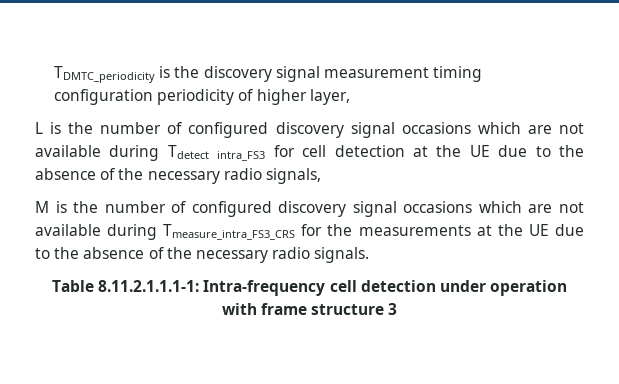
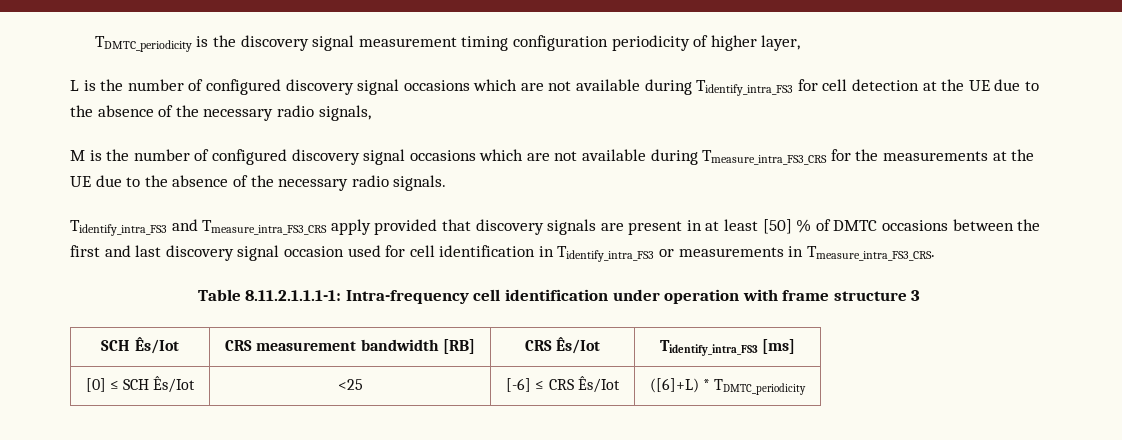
- L is the number of configured discovery signal occasions which are not available during Tdetect intra_FS3 for cell detection at the UE due to the absence of the necessary radio signals,
+ L is the number of configured discovery signal occasions which are not available during Tidentify_intra_FS3 for cell detection at the UE due to the absence of the necessary radio signals,
+ Tidentify_intra_FS3 and Tmeasure_intra_FS3_CRS apply provided that discovery signals are present in at least [50] % of DMTC occasions between the first and last discovery signal occasion used for cell identification in Tidentify_intra_FS3 or measurements in Tmeasure_intra_FS3_CRS.
- Table 8.11.2.1.1.1-1: Intra-frequency cell detection under operation with frame structure 3
+ Table 8.11.2.1.1.1-1: Intra-frequency cell identification under operation with frame structure 3
+ SCH Ês/Iot | CRS measurement bandwidth [RB] | CRS Ês/Iot | Tidentify_intra_FS3 [ms]
+ [0] ≤ SCH Ês/Iot | <25 | [-6] ≤ CRS Ês/Iot | ([6]+L) * TDMTC_periodicity

